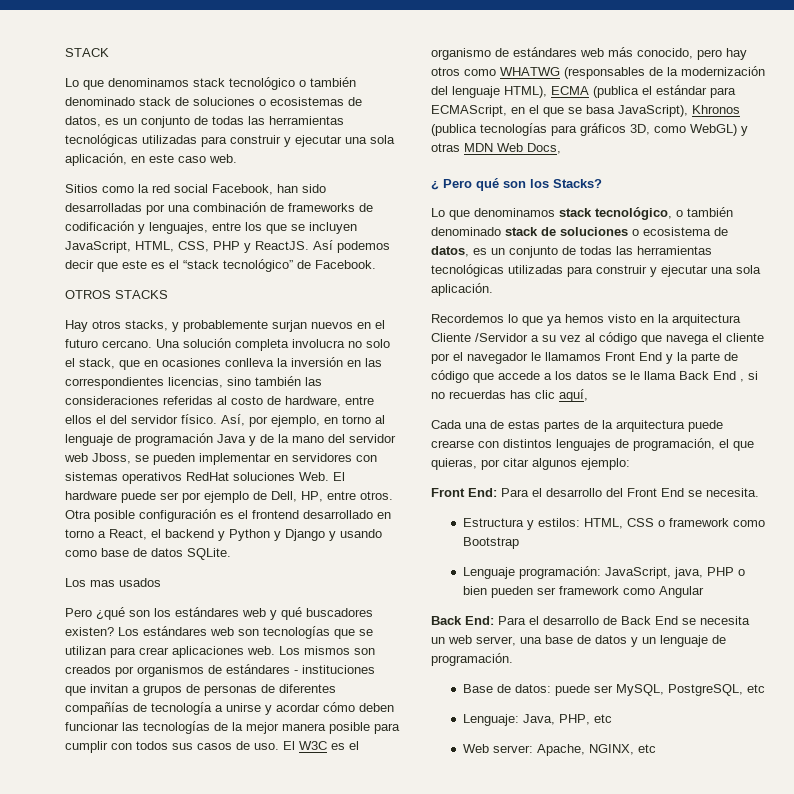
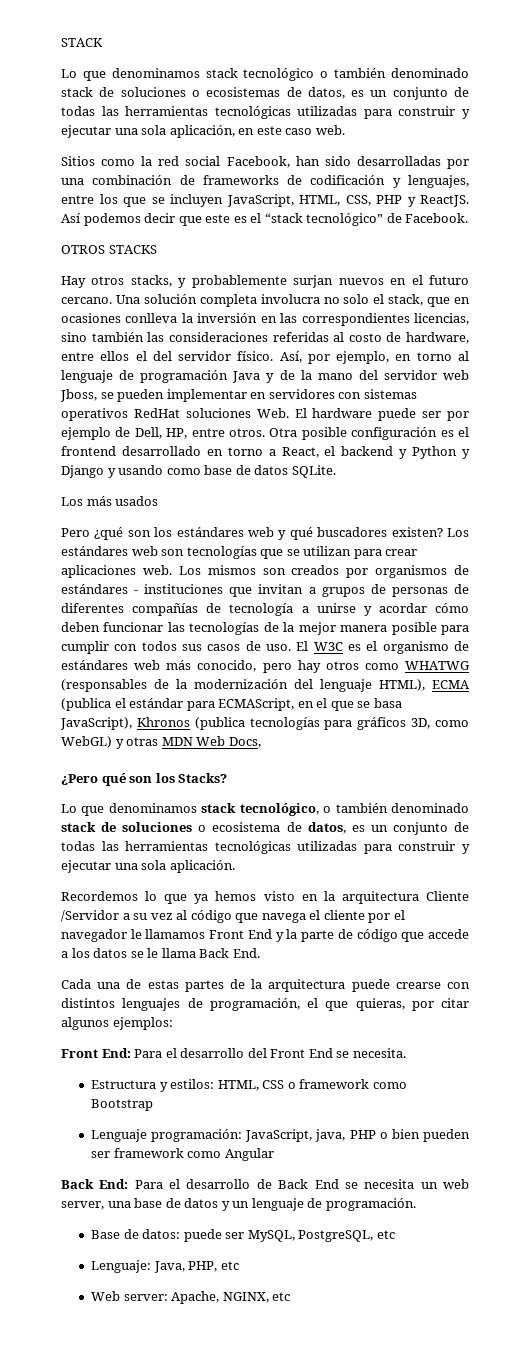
- Los mas usados
+ Los más usados
- ¿ Pero qué son los Stacks?
+ ¿Pero qué son los Stacks?
- Recordemos lo que ya hemos visto en la arquitectura Cliente /Servidor a su vez al código que navega el cliente por el navegador le llamamos Front End y la parte de código que accede a los datos se le llama Back End , si no recuerdas has clic aquí,
+ Recordemos lo que ya hemos visto en la arquitectura Cliente /Servidor a su vez al código que navega el cliente por el navegador le llamamos Front End y la parte de código que accede a los datos se le llama Back End.
- Cada una de estas partes de la arquitectura puede crearse con distintos lenguajes de programación, el que quieras, por citar algunos ejemplo:
+ Cada una de estas partes de la arquitectura puede crearse con distintos lenguajes de programación, el que quieras, por citar algunos ejemplos:

